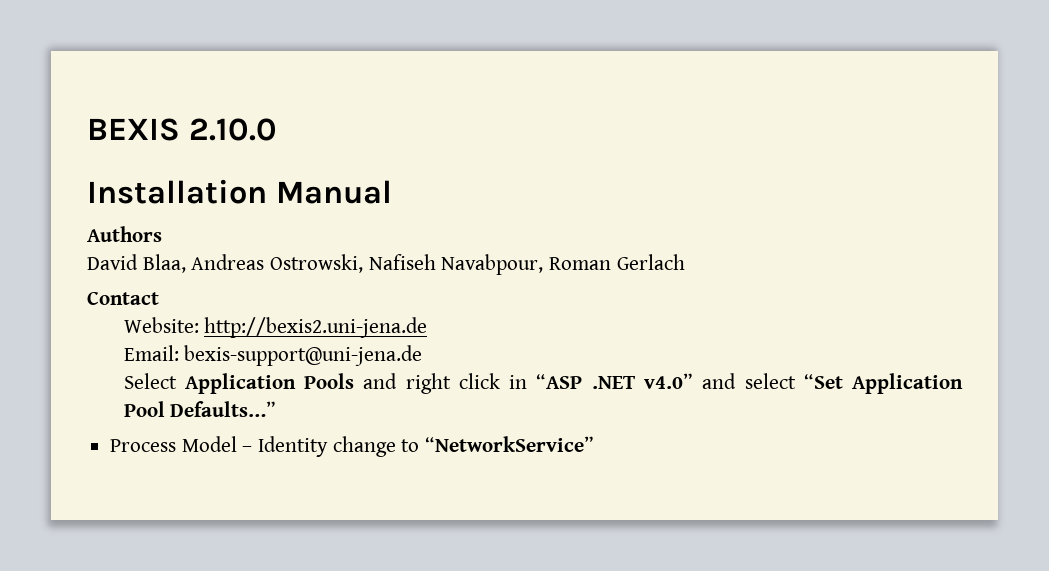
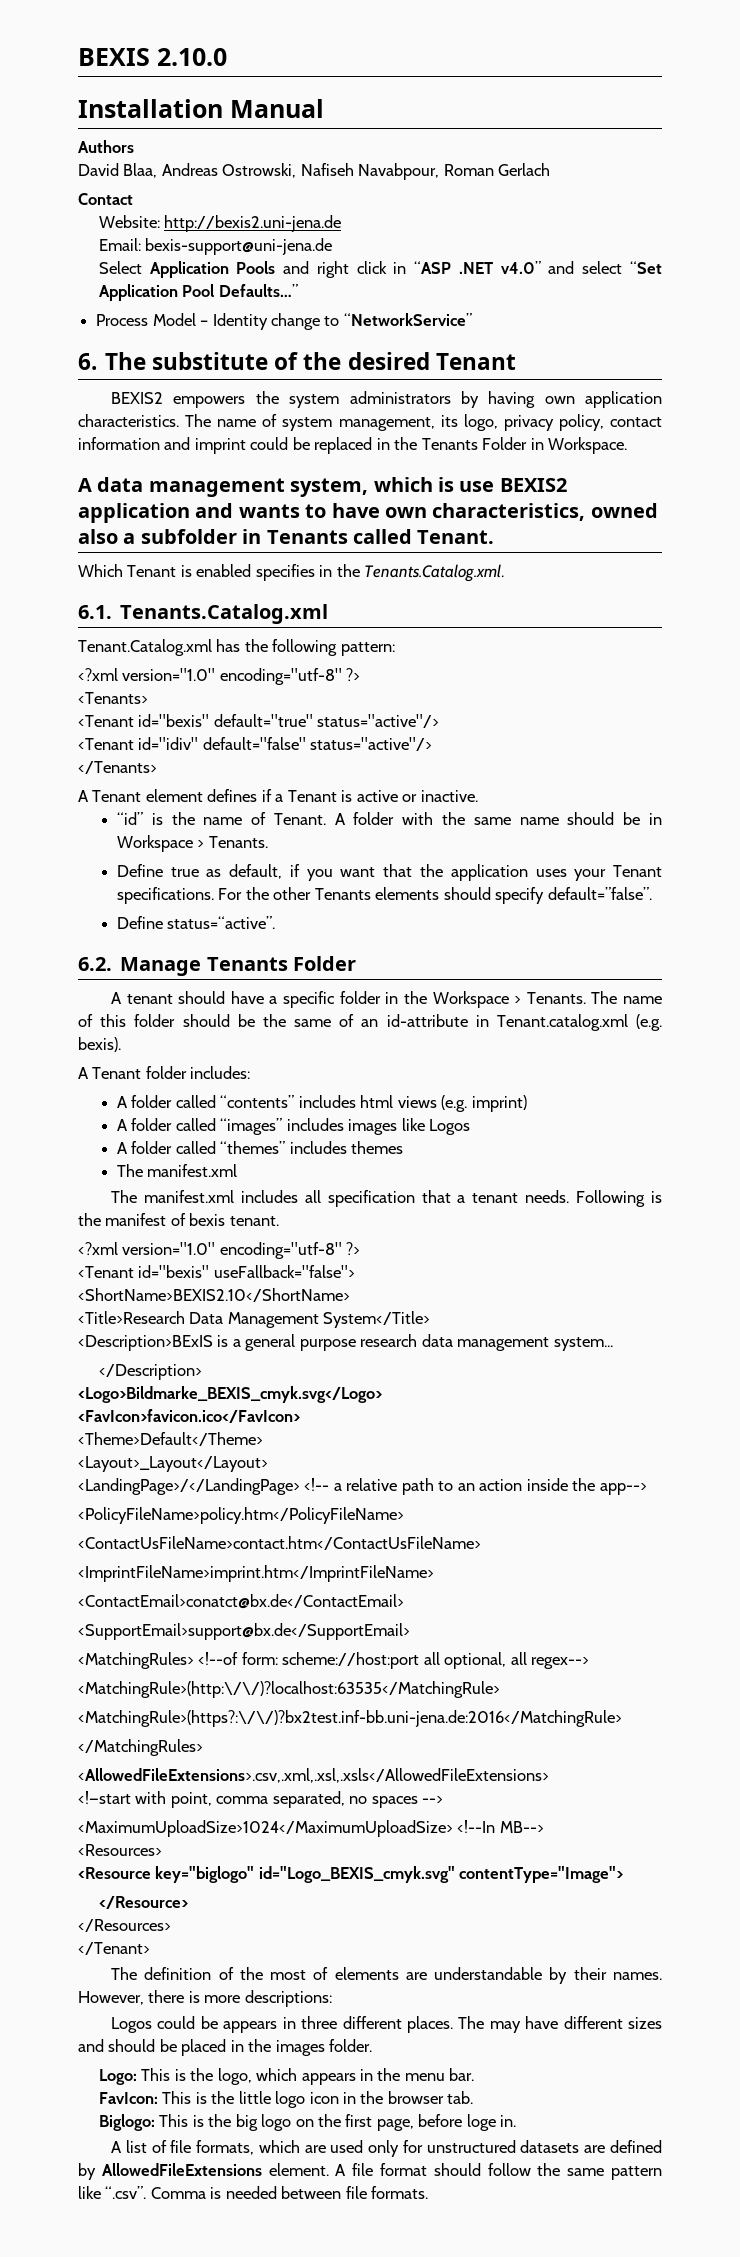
+ 6. The substitute of the desired Tenant
+ BEXIS2 empowers the system administrators by having own application characteristics. The name of system management, its logo, privacy policy, contact information and imprint could be replaced in the Tenants Folder in Workspace.
+ A data management system, which is use BEXIS2 application and wants to have own characteristics, owned also a subfolder in Tenants called Tenant.
+ Which Tenant is enabled specifies in the Tenants.Catalog.xml.
+ 6.1. Tenants.Catalog.xml
+ Tenant.Catalog.xml has the following pattern:
+ <?xml version="1.0" encoding="utf-8" ?>
+ <Tenants>
+ <Tenant id="bexis" default="true" status="active"/>
+ <Tenant id="idiv" default="false" status="active"/>
+ </Tenants>
+ A Tenant element defines if a Tenant is active or inactive.
+ “id” is the name of Tenant. A folder with the same name should be in Workspace > Tenants.
+ Define true as default, if you want that the application uses your Tenant specifications. For the other Tenants elements should specify default=”false”.
+ Define status=“active”.
+ 6.2. Manage Tenants Folder
+ A tenant should have a specific folder in the Workspace > Tenants. The name of this folder should be the same of an id-attribute in Tenant.catalog.xml (e.g. bexis).
+ A Tenant folder includes:
+ A folder called “contents” includes html views (e.g. imprint)
+ A folder called “images” includes images like Logos
+ A folder called “themes” includes themes
+ The manifest.xml
+ The manifest.xml includes all specification that a tenant needs. Following is the manifest of bexis tenant.
+ <?xml version="1.0" encoding="utf-8" ?>
+ <Tenant id="bexis" useFallback="false">
+ <ShortName>BEXIS2.10</ShortName>
+ <Title>Research Data Management System</Title>
+ <Description>BExIS is a general purpose research data management system...
+ </Description>
+ <Logo>Bildmarke_BEXIS_cmyk.svg</Logo>
+ <FavIcon>favicon.ico</FavIcon>
+ <Theme>Default</Theme>
+ <Layout>_Layout</Layout>
+ <LandingPage>/</LandingPage> <!-- a relative path to an action inside the app-->
+ <PolicyFileName>policy.htm</PolicyFileName>
+ <ContactUsFileName>contact.htm</ContactUsFileName>
+ <ImprintFileName>imprint.htm</ImprintFileName>
+ <ContactEmail>conatct@bx.de</ContactEmail>
+ <SupportEmail>support@bx.de</SupportEmail>
+ <MatchingRules> <!--of form: scheme://host:port all optional, all regex-->
+ <MatchingRule>(http:\/\/)?localhost:63535</MatchingRule>
+ <MatchingRule>(https?:\/\/)?bx2test.inf-bb.uni-jena.de:2016</MatchingRule>
+ </MatchingRules>
+ <AllowedFileExtensions>.csv,.xml,.xsl,.xsls</AllowedFileExtensions>
+ <!—start with point, comma separated, no spaces -->
+ <MaximumUploadSize>1024</MaximumUploadSize> <!--In MB-->
+ <Resources>
+ <Resource key="biglogo" id="Logo_BEXIS_cmyk.svg" contentType="Image">
+ </Resource>
+ </Resources>
+ </Tenant>
+ The definition of the most of elements are understandable by their names. However, there is more descriptions:
+ Logos could be appears in three different places. The may have different sizes and should be placed in the images folder.
+ Logo: This is the logo, which appears in the menu bar.
+ FavIcon: This is the little logo icon in the browser tab.
+ Biglogo: This is the big logo on the first page, before loge in.
+ A list of file formats, which are used only for unstructured datasets are defined by AllowedFileExtensions element. A file format should follow the same pattern like “.csv”. Comma is needed between file formats.

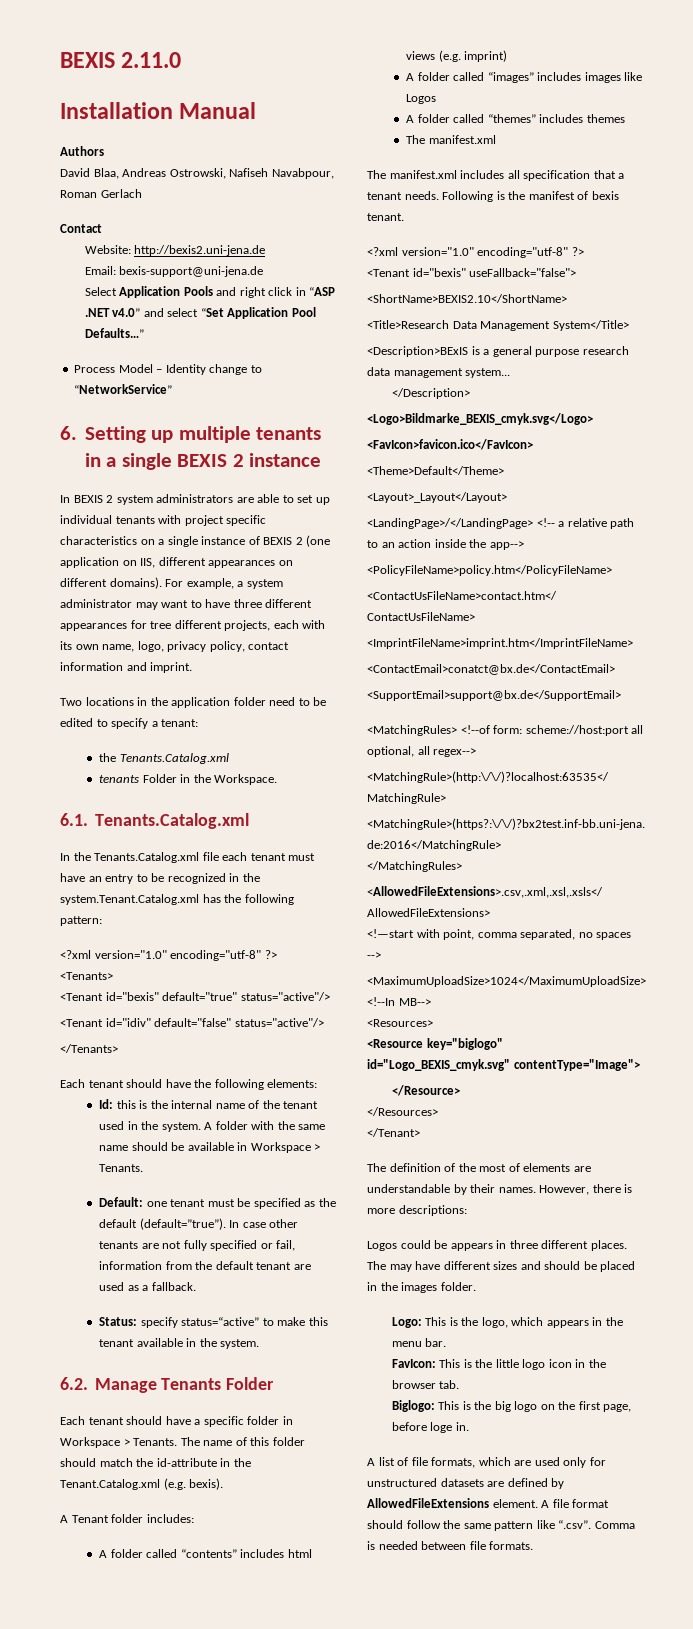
- BEXIS 2.10.0
+ BEXIS 2.11.0
- 6. The substitute of the desired Tenant
- BEXIS2 empowers the system administrators by having own application characteristics. The name of system management, its logo, privacy policy, contact information and imprint could be replaced in the Tenants Folder in Workspace.
+ 6. Setting up multiple tenants in a single BEXIS 2 instance
+ In BEXIS 2 system administrators are able to set up individual tenants with project specific characteristics on a single instance of BEXIS 2 (one application on IIS, different appearances on different domains). For example, a system administrator may want to have three different appearances for tree different projects, each with its own name, logo, privacy policy, contact information and imprint.
+ Two locations in the application folder need to be edited to specify a tenant:
+ the Tenants.Catalog.xml
+ tenants Folder in the Workspace.
- A data management system, which is use BEXIS2 application and wants to have own characteristics, owned also a subfolder in Tenants called Tenant.
- Which Tenant is enabled specifies in the Tenants.Catalog.xml.
  6.1. Tenants.Catalog.xml
- Tenant.Catalog.xml has the following pattern:
+ In the Tenants.Catalog.xml file each tenant must have an entry to be recognized in the system.Tenant.Catalog.xml has the following pattern:
- A Tenant element defines if a Tenant is active or inactive.
- “id” is the name of Tenant.
+ Each tenant should have the following elements:
+ Id: this is the internal name of the tenant used in the system.
- A folder with the same name should be in Workspace > Tenants.
+ A folder with the same name should be available in Workspace > Tenants.
- Define true as default, if you want that the application uses your Tenant specifications. For the other Tenants elements should specify default=”false”.
- Define status=“active”.
+ Default: one tenant must be specified as the default (default=”true”). In case other tenants are not fully specified or fail, information from the default tenant are used as a fallback.
+ Status: specify status=“active” to make this tenant available in the system.
- A tenant should have a specific folder in the Workspace > Tenants.
+ Each tenant should have a specific folder in Workspace > Tenants.
- The name of this folder should be the same of an id-attribute in Tenant.catalog.xml (e.g. bexis).
+ The name of this folder should match the id-attribute in the Tenant.Catalog.xml (e.g. bexis).

